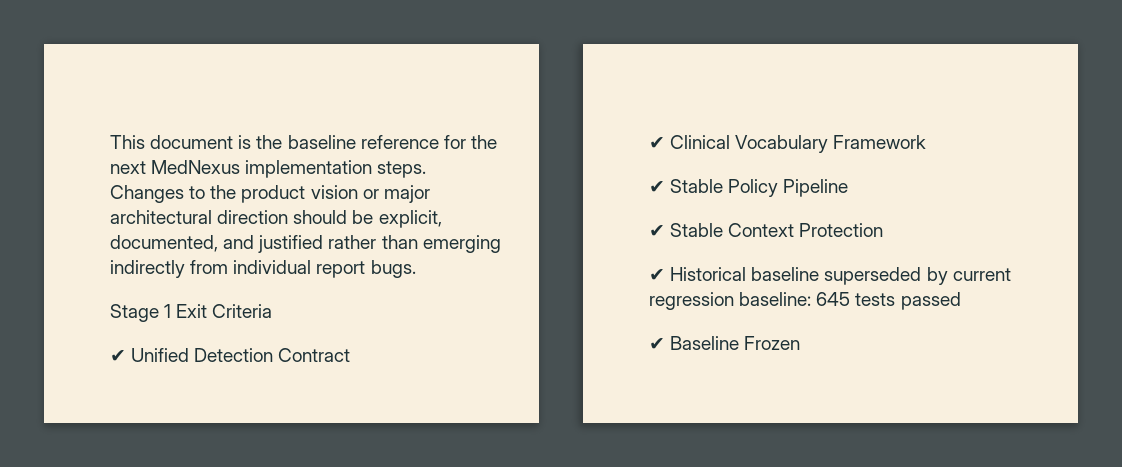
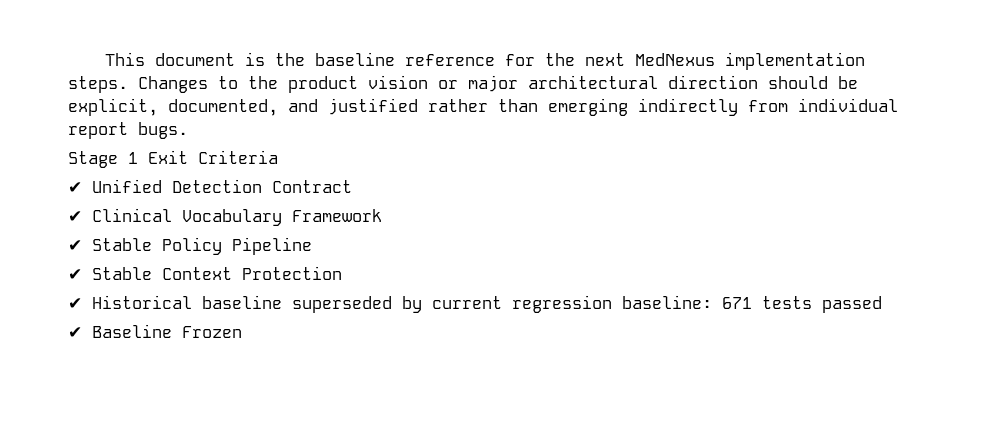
- ✔ Historical baseline superseded by current regression baseline: 645 tests passed
+ ✔ Historical baseline superseded by current regression baseline: 671 tests passed

